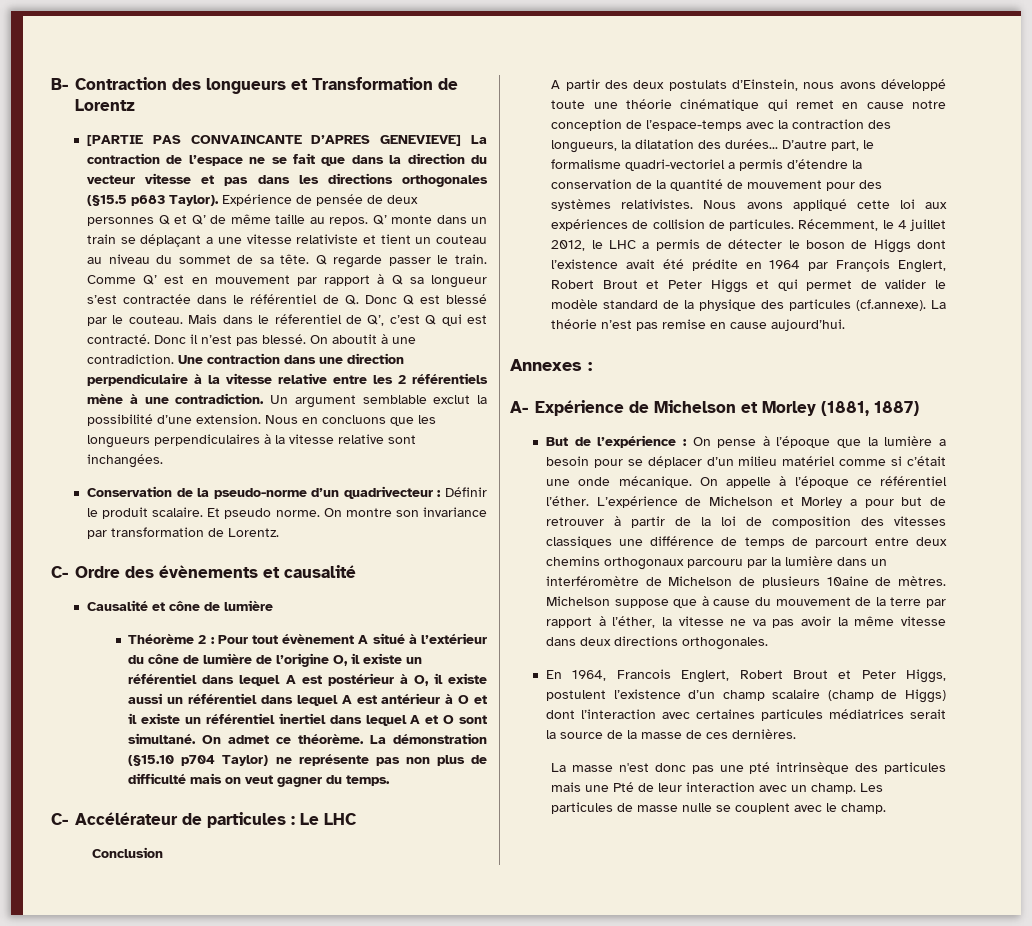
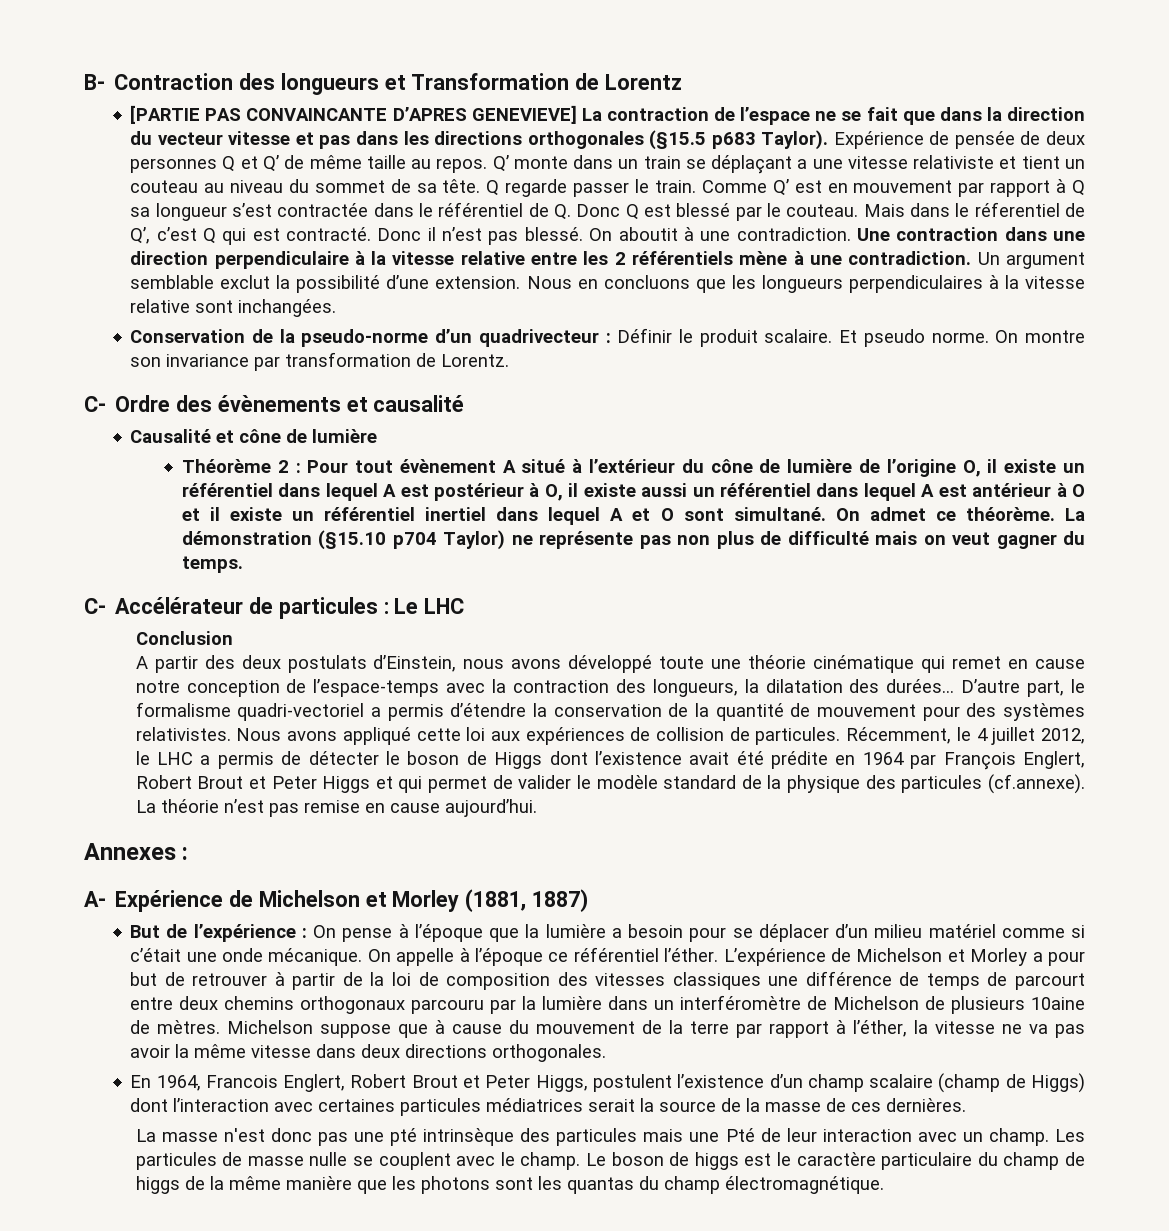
+ Le boson de higgs est le caractère particulaire du champ de higgs de la même manière que les photons sont les quantas du champ électromagnétique.

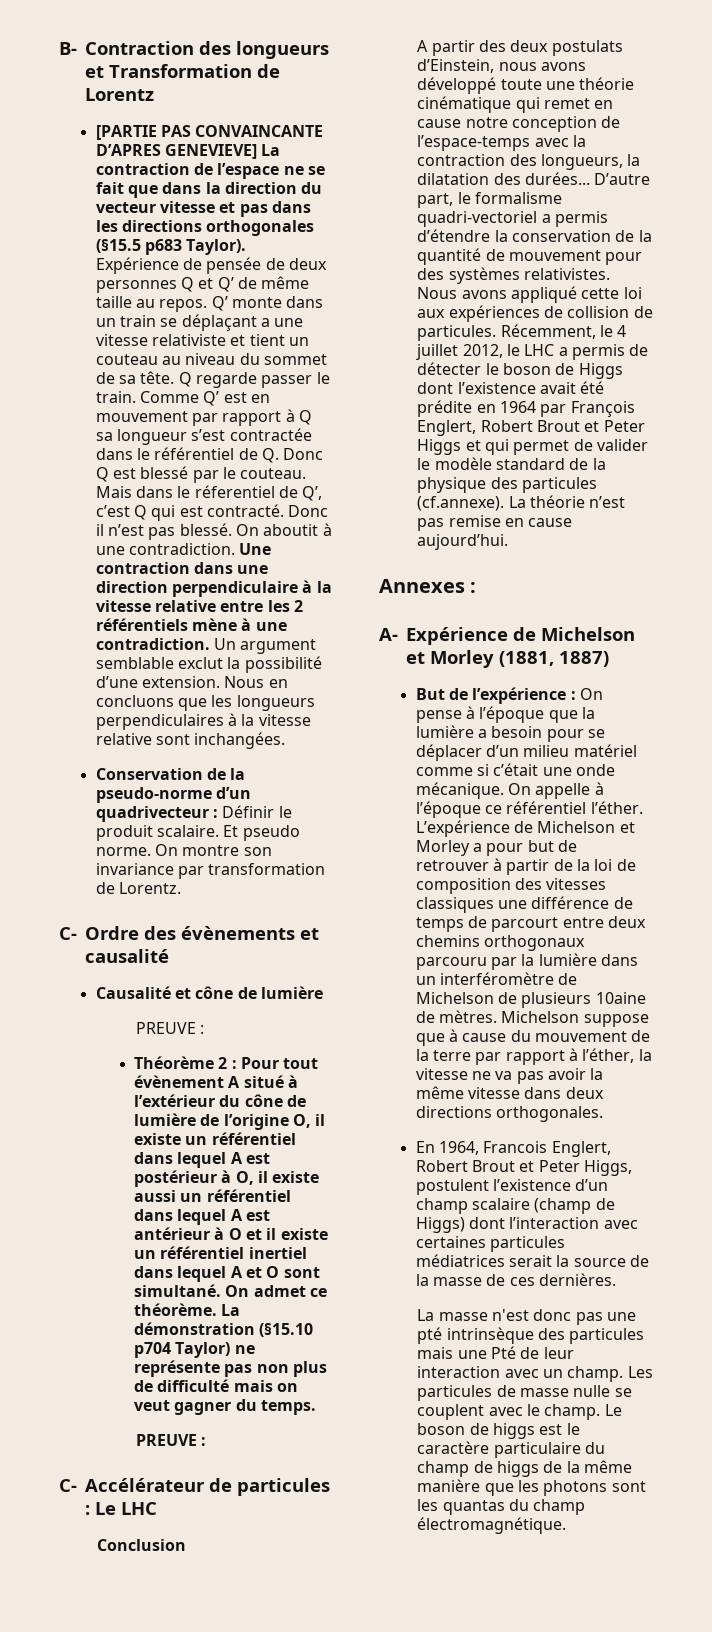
  Causalité et cône de lumière
+ PREUVE :
  La démonstration (§15.10 p704 Taylor) ne représente pas non plus de difficulté mais on veut gagner du temps.
+ PREUVE :

